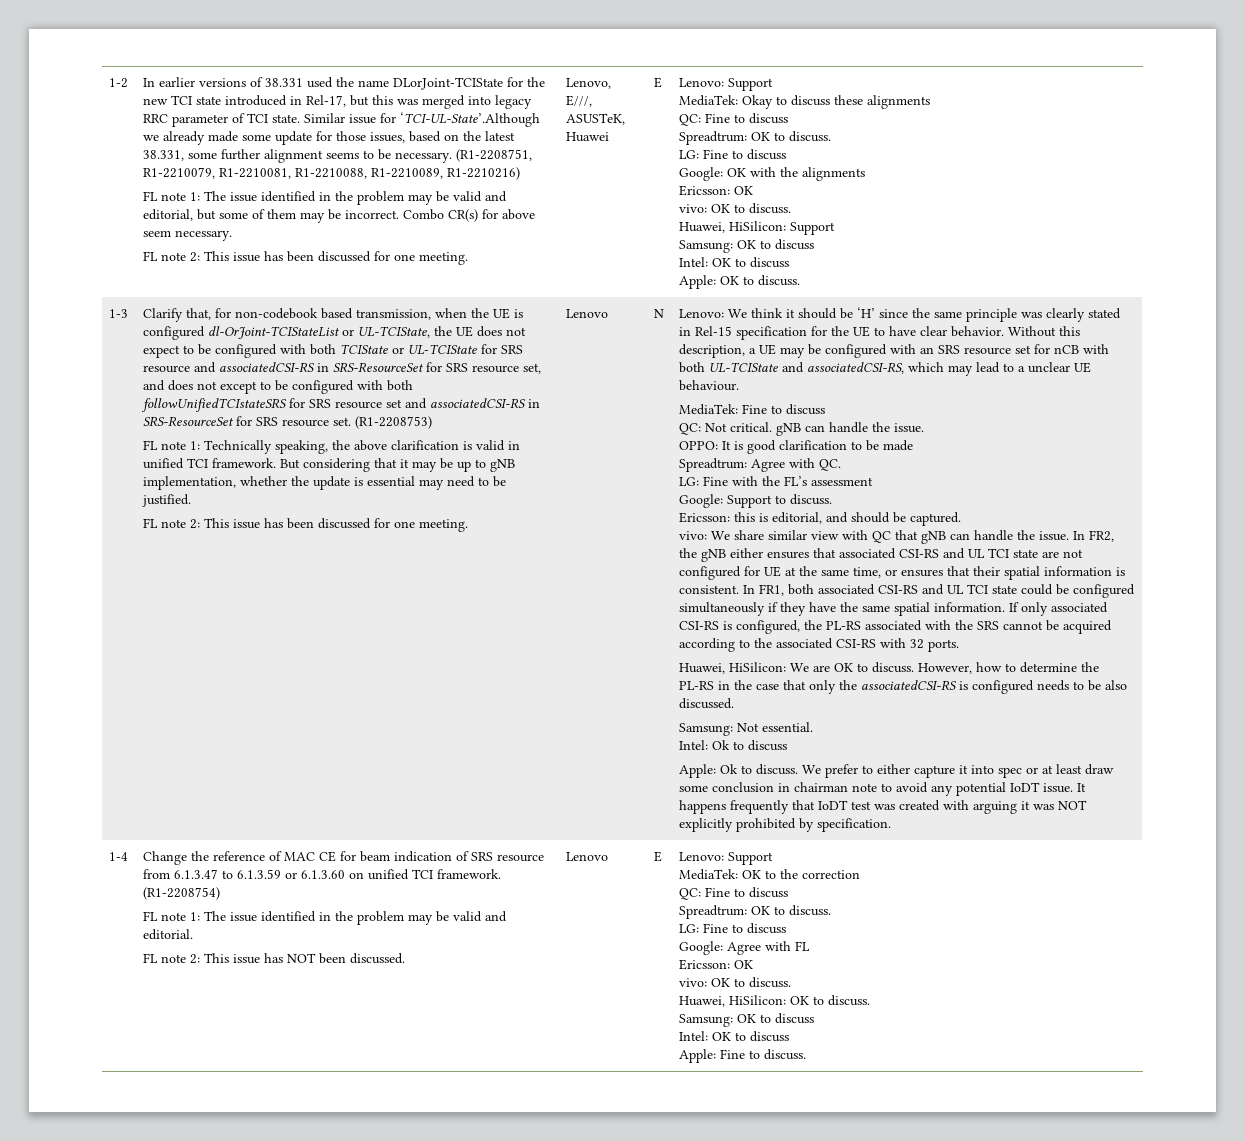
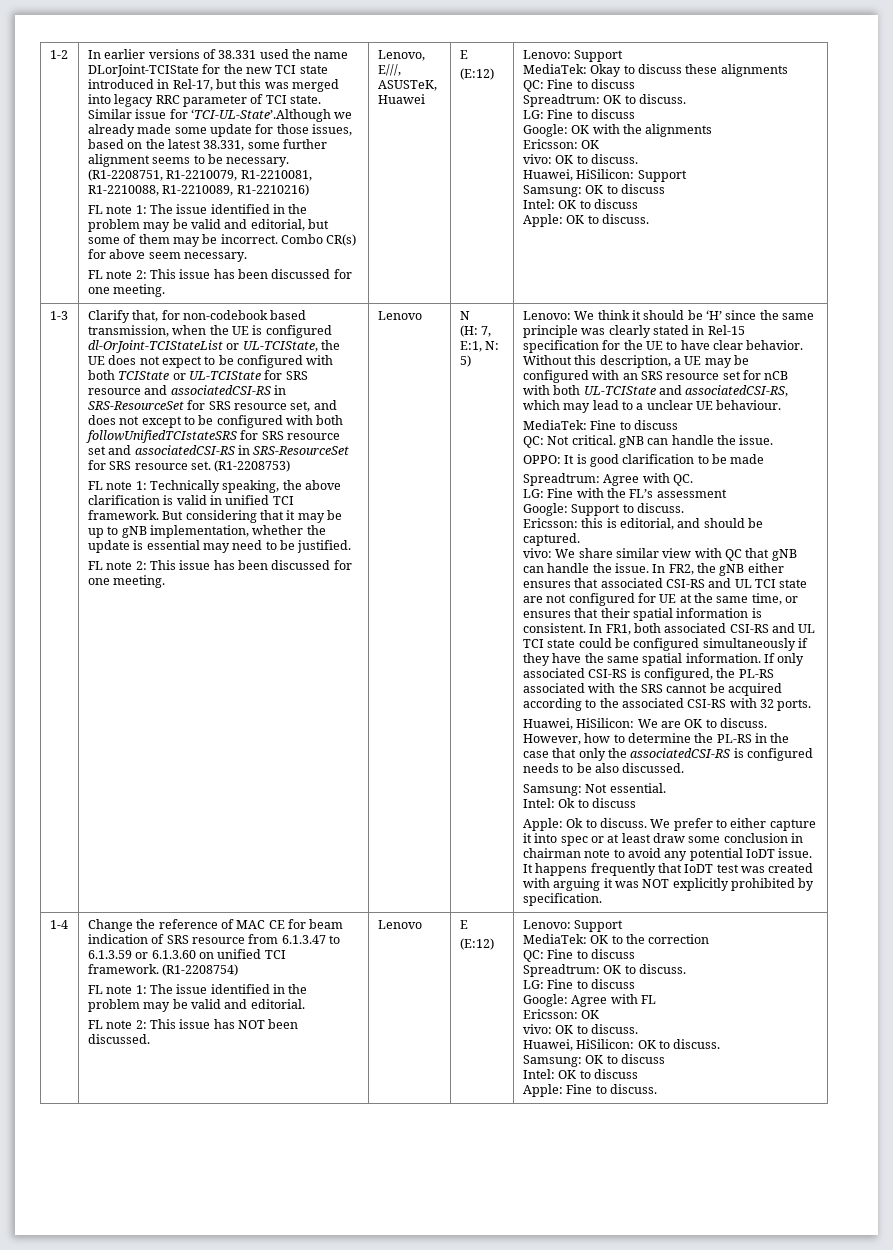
  Lenovo, E///, ASUSTeK, Huawei | E
+ (E:12)
+ (H: 7, E:1, N: 5)
  Lenovo | E
+ (E:12)

